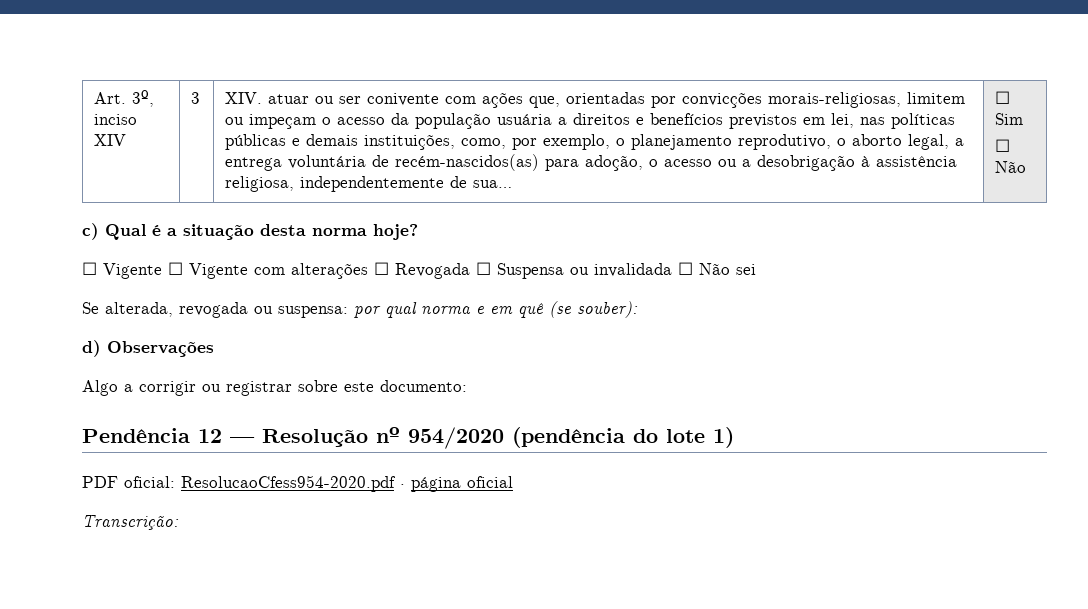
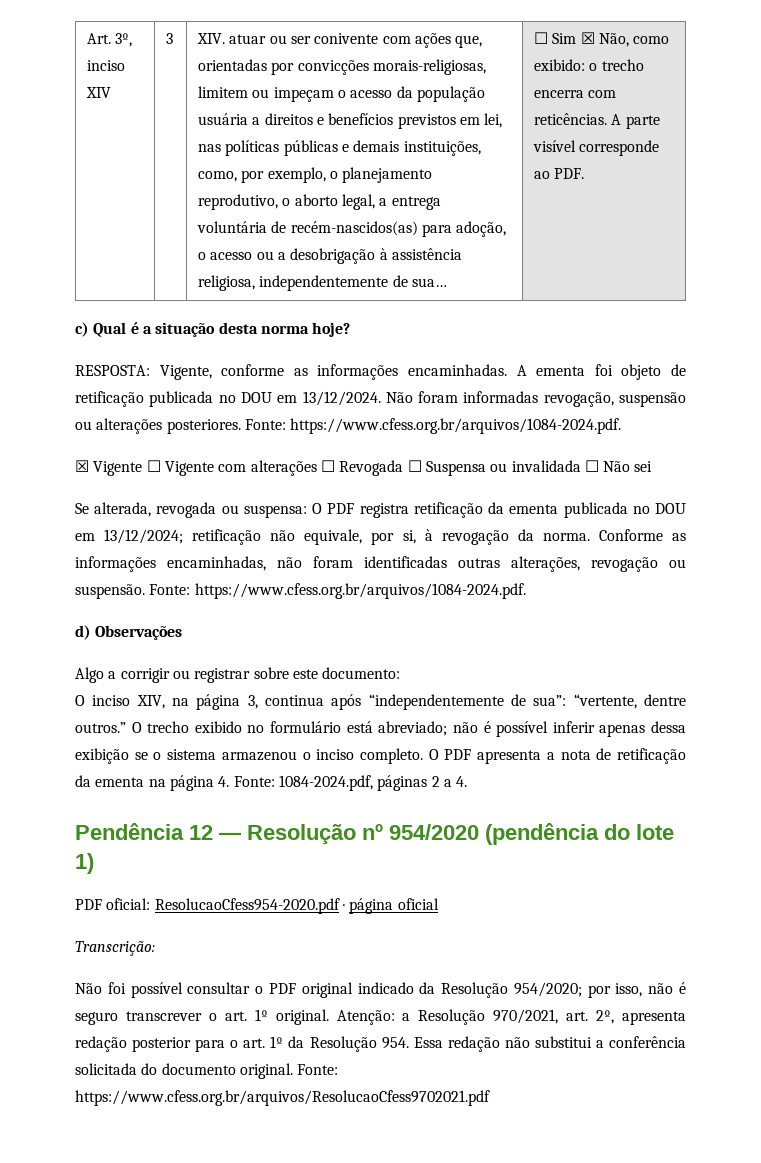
- ☐ Sim
- ☐ Não
+ ☐ Sim ☒ Não, como exibido: o trecho encerra com reticências. A parte visível corresponde ao PDF.
- ☐ Vigente ☐ Vigente com alterações ☐ Revogada ☐ Suspensa ou invalidada ☐ Não sei
+ RESPOSTA: Vigente, conforme as informações encaminhadas. A ementa foi objeto de retificação publicada no DOU em 13/12/2024. Não foram informadas revogação, suspensão ou alterações posteriores. Fonte: https://www.cfess.org.br/arquivos/1084-2024.pdf.
+ ☒ Vigente ☐ Vigente com alterações ☐ Revogada ☐ Suspensa ou invalidada ☐ Não sei
- Se alterada, revogada ou suspensa: por qual norma e em quê (se souber):
+ Se alterada, revogada ou suspensa: O PDF registra retificação da ementa publicada no DOU em 13/12/2024; retificação não equivale, por si, à revogação da norma. Conforme as informações encaminhadas, não foram identificadas outras alterações, revogação ou suspensão. Fonte: https://www.cfess.org.br/arquivos/1084-2024.pdf.
+ O inciso XIV, na página 3, continua após “independentemente de sua”: “vertente, dentre outros.” O trecho exibido no formulário está abreviado; não é possível inferir apenas dessa exibição se o sistema armazenou o inciso completo. O PDF apresenta a nota de retificação da ementa na página 4. Fonte: 1084-2024.pdf, páginas 2 a 4.
+ Não foi possível consultar o PDF original indicado da Resolução 954/2020; por isso, não é seguro transcrever o art. 1º original. Atenção: a Resolução 970/2021, art. 2º, apresenta redação posterior para o art. 1º da Resolução 954. Essa redação não substitui a conferência solicitada do documento original. Fonte: https://www.cfess.org.br/arquivos/ResolucaoCfess9702021.pdf

